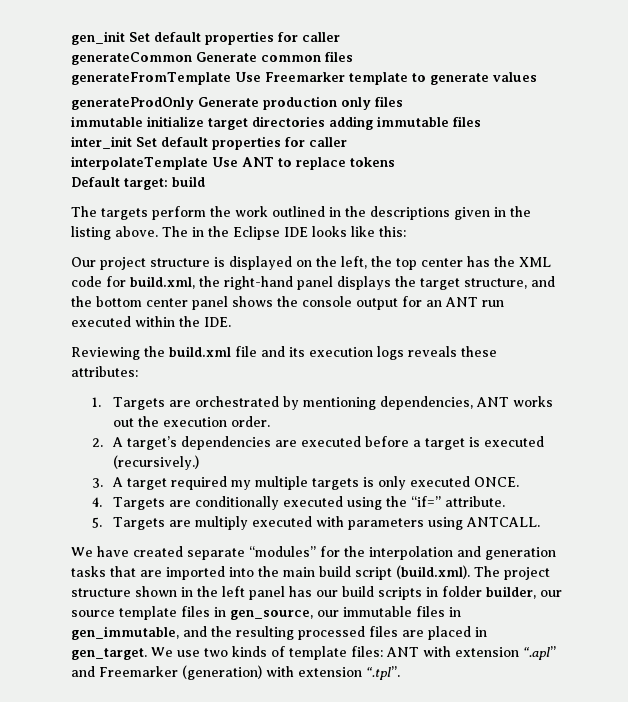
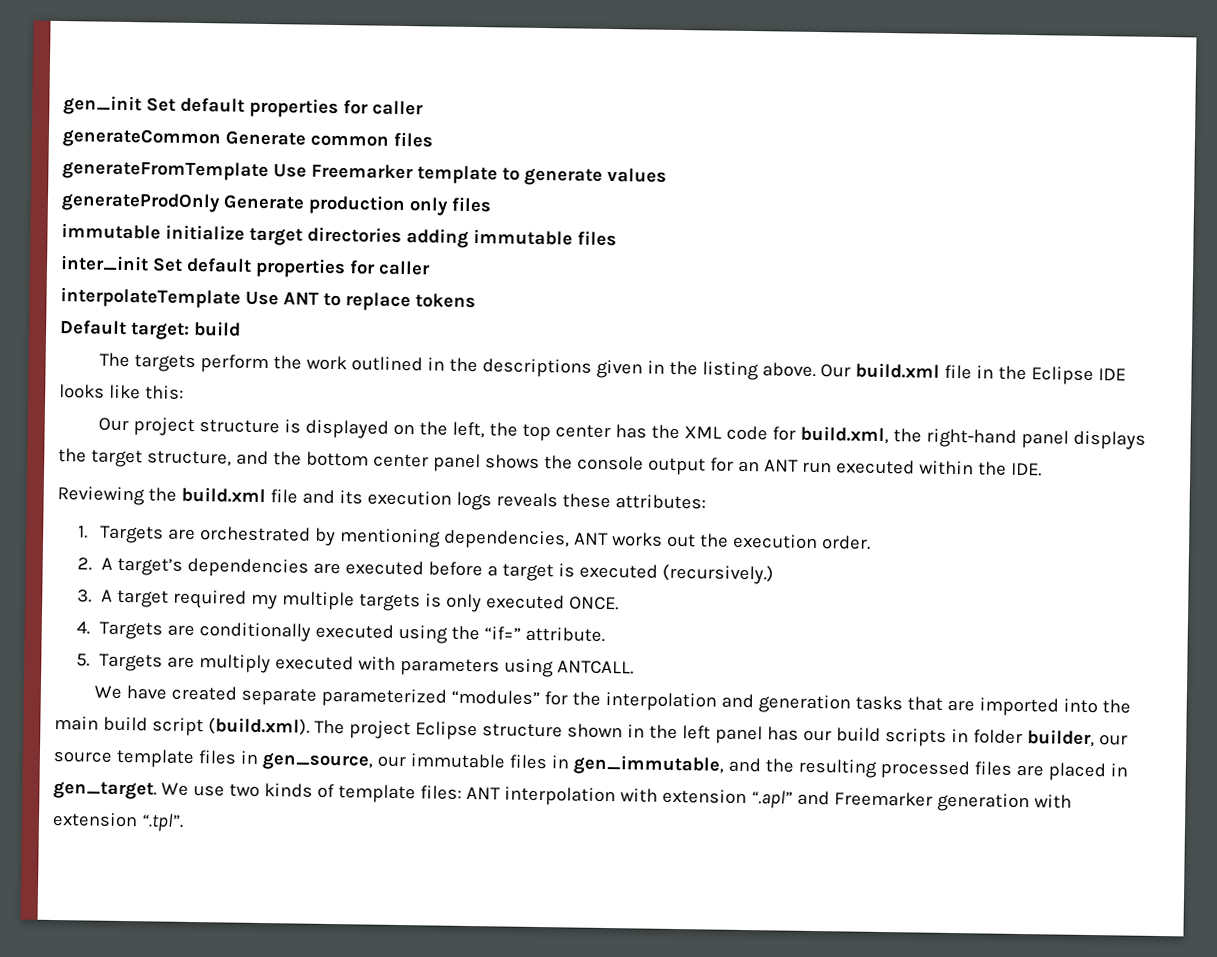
- The in the Eclipse IDE looks like this:
+ Our build.xml file in the Eclipse IDE looks like this:
- We have created separate “modules” for the interpolation and generation tasks that are imported into the main build script (build.xml). The project structure shown in the left panel has our build scripts in folder builder, our source template files in gen_source, our immutable files in gen_immutable, and the resulting processed files are placed in gen_target.
+ We have created separate parameterized “modules” for the interpolation and generation tasks that are imported into the main build script (build.xml). The project Eclipse structure shown in the left panel has our build scripts in folder builder, our source template files in gen_source, our immutable files in gen_immutable, and the resulting processed files are placed in gen_target.
- We use two kinds of template files: ANT with extension “.apl” and Freemarker (generation) with extension “.tpl”.
+ We use two kinds of template files: ANT interpolation with extension “.apl” and Freemarker generation with extension “.tpl”.

